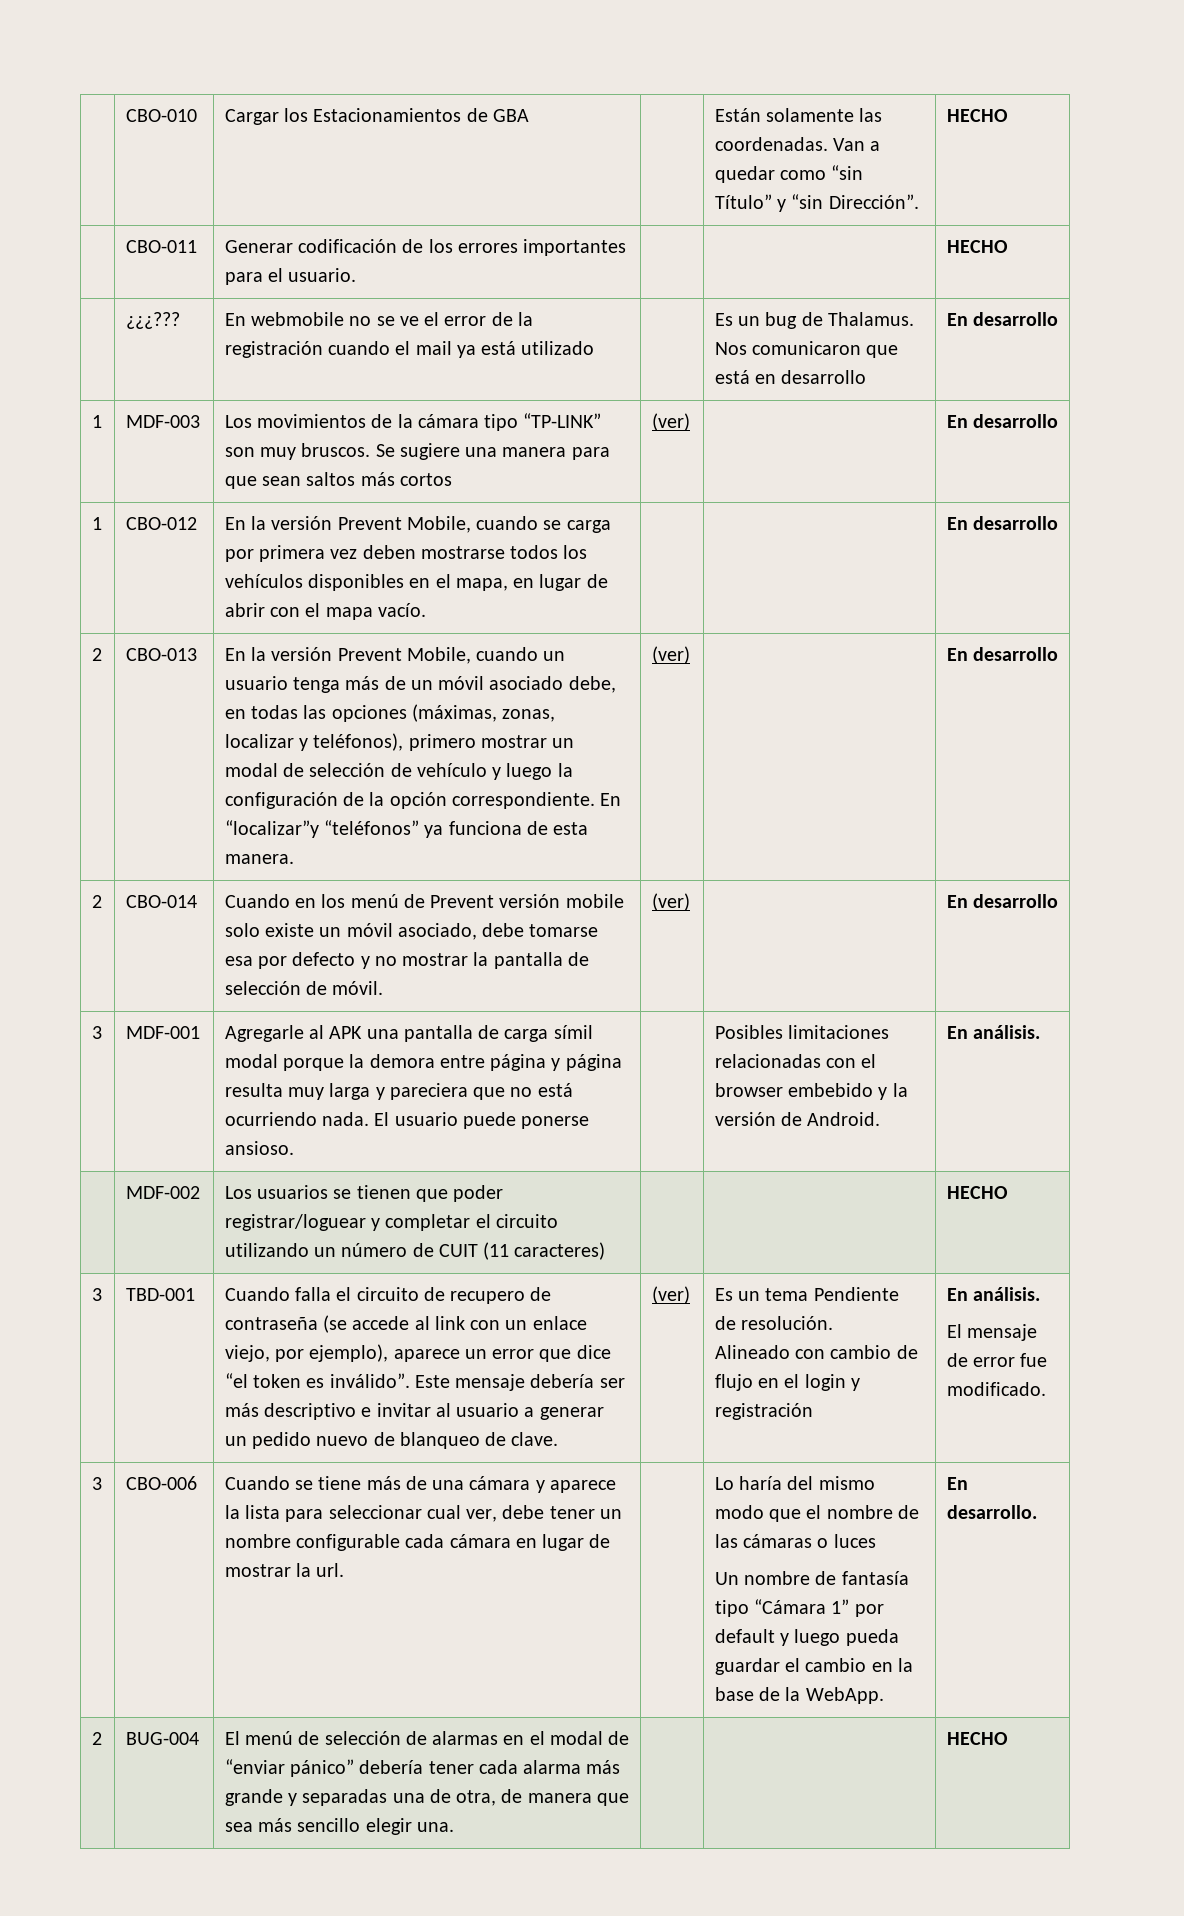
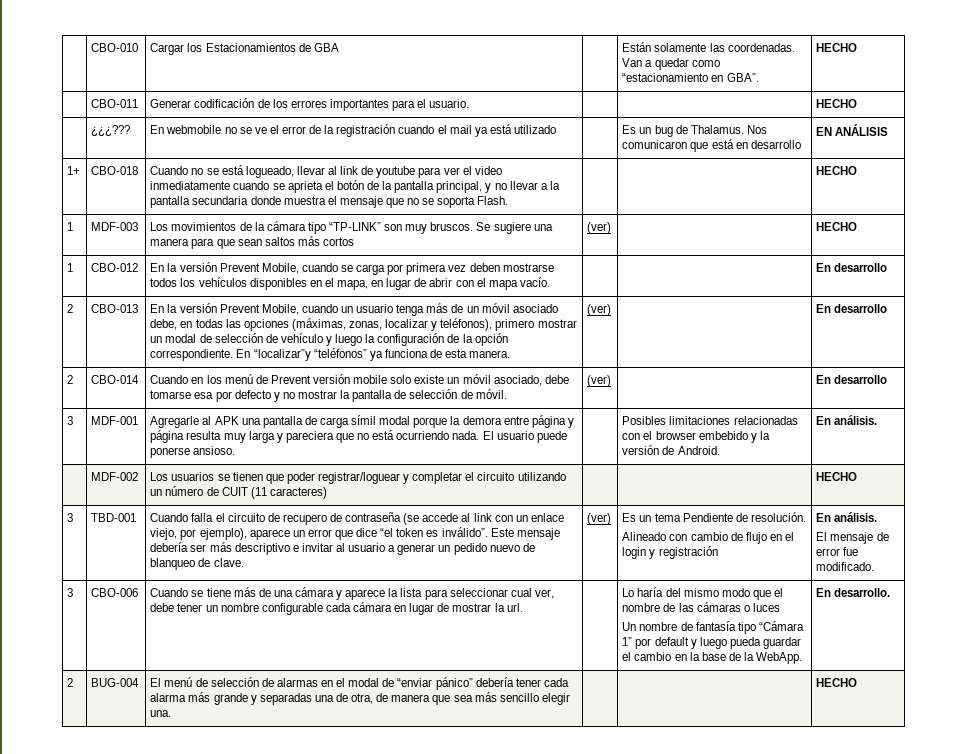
- | CBO-010 | Cargar los Estacionamientos de GBA | | Están solamente las coordenadas. Van a quedar como “sin Título” y “sin Dirección”. | HECHO
+ | CBO-010 | Cargar los Estacionamientos de GBA | | Están solamente las coordenadas. Van a quedar como “estacionamiento en GBA”. | HECHO
- | ¿¿¿??? | En webmobile no se ve el error de la registración cuando el mail ya está utilizado | | Es un bug de Thalamus. Nos comunicaron que está en desarrollo | En desarrollo
+ | ¿¿¿??? | En webmobile no se ve el error de la registración cuando el mail ya está utilizado | | Es un bug de Thalamus. Nos comunicaron que está en desarrollo | EN ANÁLISIS
+ 1+ | CBO-018 | Cuando no se está logueado, llevar al link de youtube para ver el video inmediatamente cuando se aprieta el botón de la pantalla principal, y no llevar a la pantalla secundaria donde muestra el mensaje que no se soporta Flash. | | | HECHO
- 1 | MDF-003 | Los movimientos de la cámara tipo “TP-LINK” son muy bruscos. Se sugiere una manera para que sean saltos más cortos | (ver) | | En desarrollo
+ 1 | MDF-003 | Los movimientos de la cámara tipo “TP-LINK” son muy bruscos. Se sugiere una manera para que sean saltos más cortos | (ver) | | HECHO

